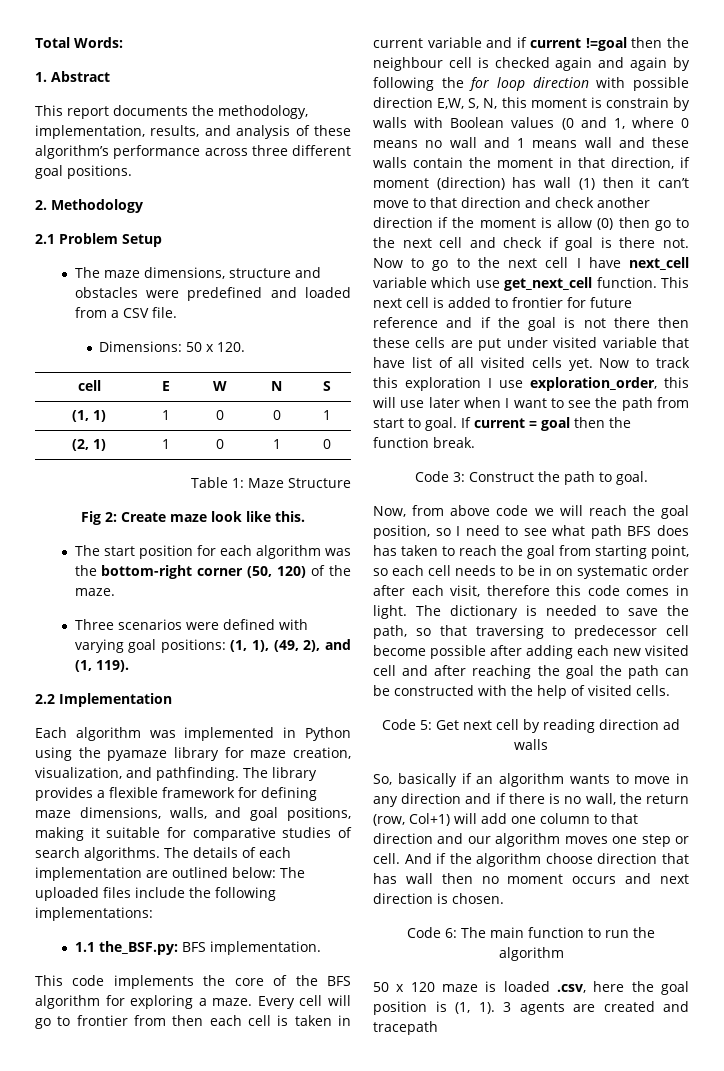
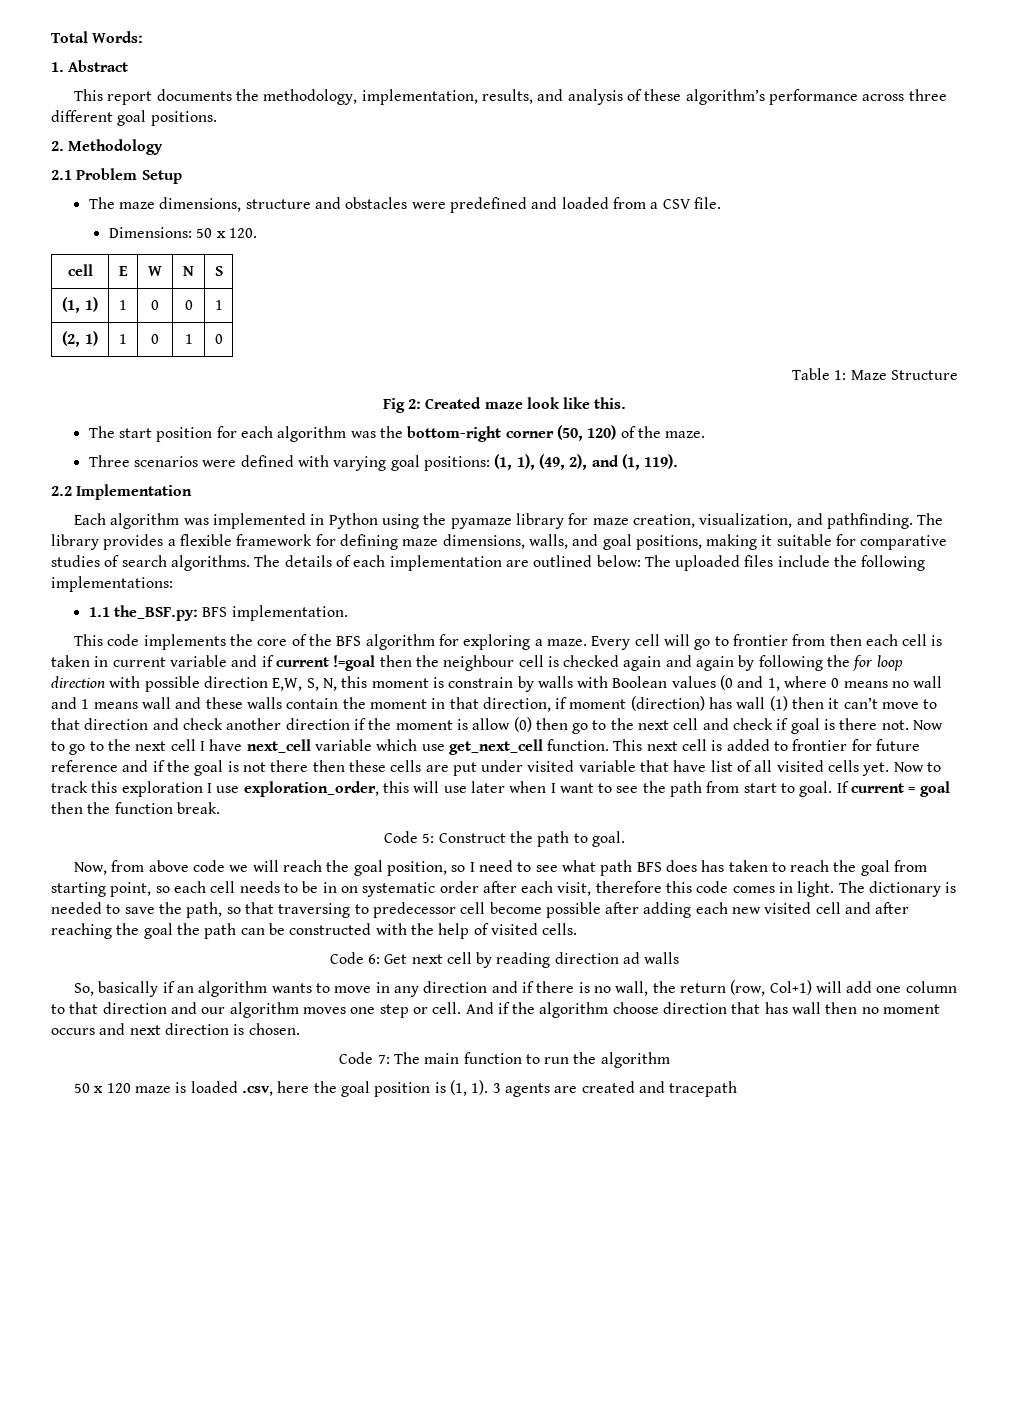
- Fig 2: Create maze look like this.
+ Fig 2: Created maze look like this.
- Code 3: Construct the path to goal.
+ Code 5: Construct the path to goal.
- Code 5: Get next cell by reading direction ad walls
+ Code 6: Get next cell by reading direction ad walls
- Code 6: The main function to run the algorithm
+ Code 7: The main function to run the algorithm

